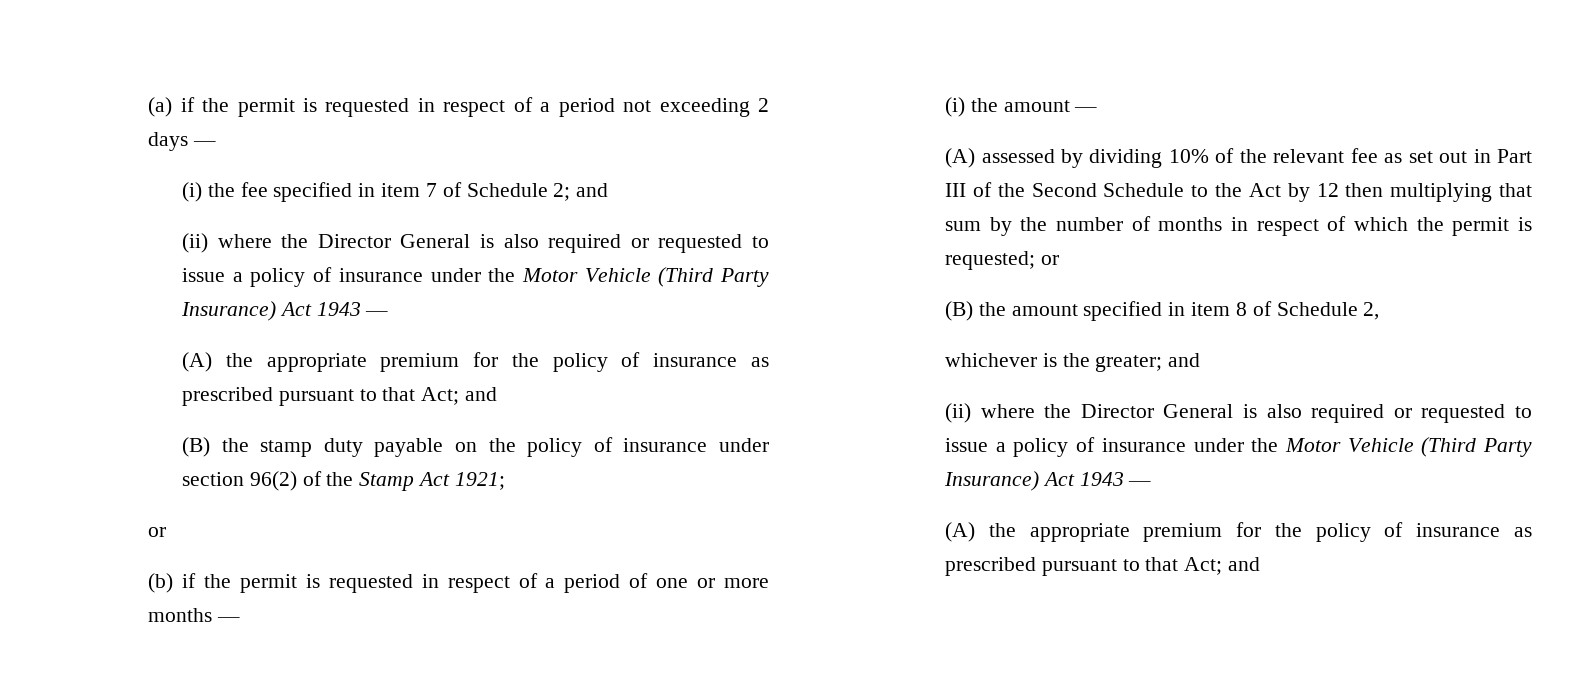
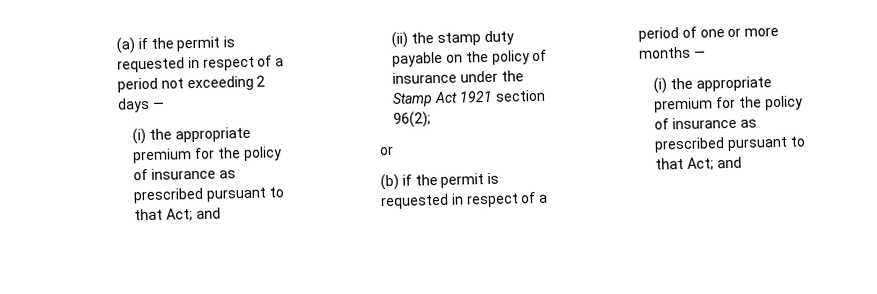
  (a) if the permit is requested in respect of a period not exceeding 2 days —
- (i) the fee specified in item 7 of Schedule 2; and
- (ii) where the Director General is also required or requested to issue a policy of insurance under the Motor Vehicle (Third Party Insurance) Act 1943 —
- (A) the appropriate premium for the policy of insurance as prescribed pursuant to that Act; and
+ (i) the appropriate premium for the policy of insurance as prescribed pursuant to that Act; and
- (B) the stamp duty payable on the policy of insurance under section 96(2) of the Stamp Act 1921;
+ (ii) the stamp duty payable on the policy of insurance under the Stamp Act 1921 section 96(2);
  (b) if the permit is requested in respect of a period of one or more months —
- (i) the amount —
- (A) assessed by dividing 10% of the relevant fee as set out in Part III of the Second Schedule to the Act by 12 then multiplying that sum by the number of months in respect of which the permit is requested; or
- (B) the amount specified in item 8 of Schedule 2,
- whichever is the greater; and
- (ii) where the Director General is also required or requested to issue a policy of insurance under the Motor Vehicle (Third Party Insurance) Act 1943 —
- (A) the appropriate premium for the policy of insurance as prescribed pursuant to that Act; and
+ (i) the appropriate premium for the policy of insurance as prescribed pursuant to that Act; and

